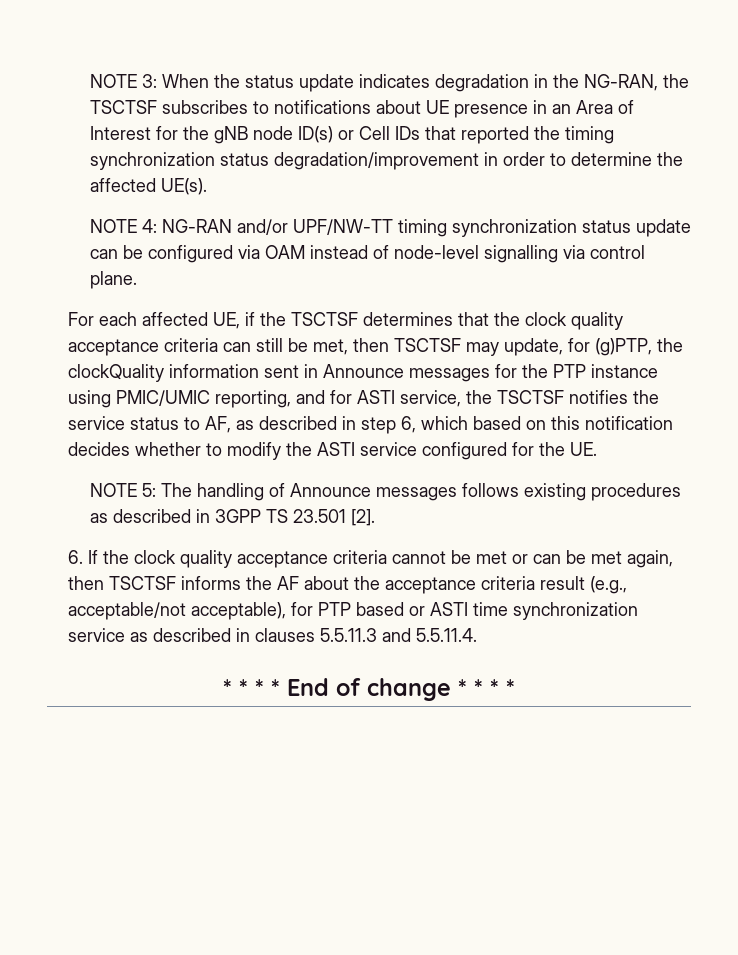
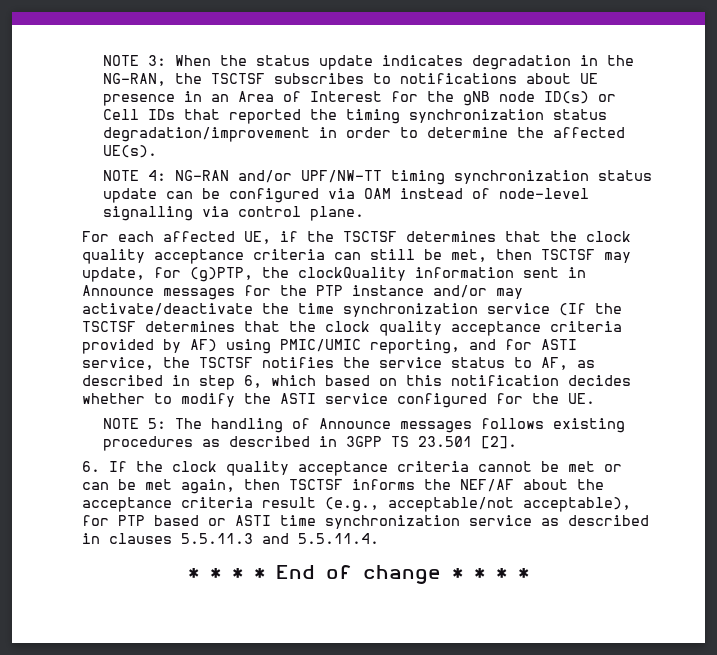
- For each affected UE, if the TSCTSF determines that the clock quality acceptance criteria can still be met, then TSCTSF may update, for (g)PTP, the clockQuality information sent in Announce messages for the PTP instance using PMIC/UMIC reporting, and for ASTI service, the TSCTSF notifies the service status to AF, as described in step 6, which based on this notification decides whether to modify the ASTI service configured for the UE.
+ For each affected UE, if the TSCTSF determines that the clock quality acceptance criteria can still be met, then TSCTSF may update, for (g)PTP, the clockQuality information sent in Announce messages for the PTP instance and/or may activate/deactivate the time synchronization service (If the TSCTSF determines that the clock quality acceptance criteria provided by AF) using PMIC/UMIC reporting, and for ASTI service, the TSCTSF notifies the service status to AF, as described in step 6, which based on this notification decides whether to modify the ASTI service configured for the UE.
- 6. If the clock quality acceptance criteria cannot be met or can be met again, then TSCTSF informs the AF about the acceptance criteria result (e.g., acceptable/not acceptable), for PTP based or ASTI time synchronization service as described in clauses 5.5.11.3 and 5.5.11.4.
+ 6. If the clock quality acceptance criteria cannot be met or can be met again, then TSCTSF informs the NEF/AF about the acceptance criteria result (e.g., acceptable/not acceptable), for PTP based or ASTI time synchronization service as described in clauses 5.5.11.3 and 5.5.11.4.

